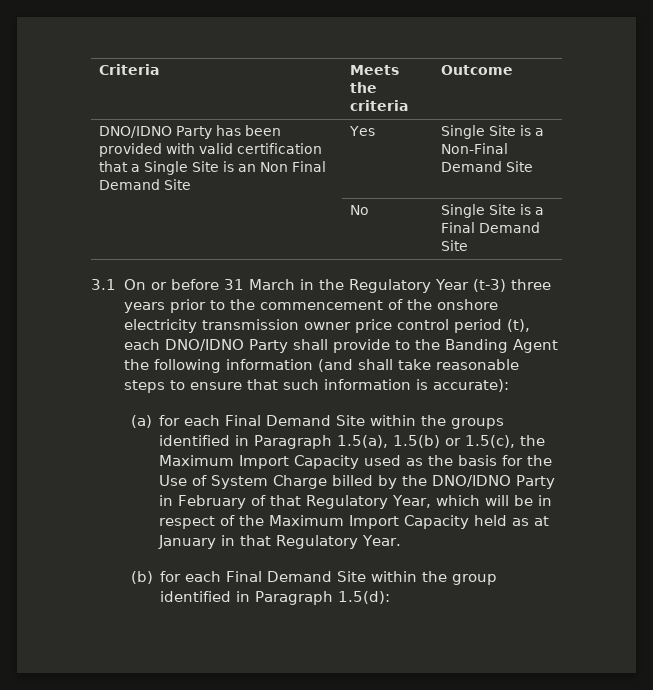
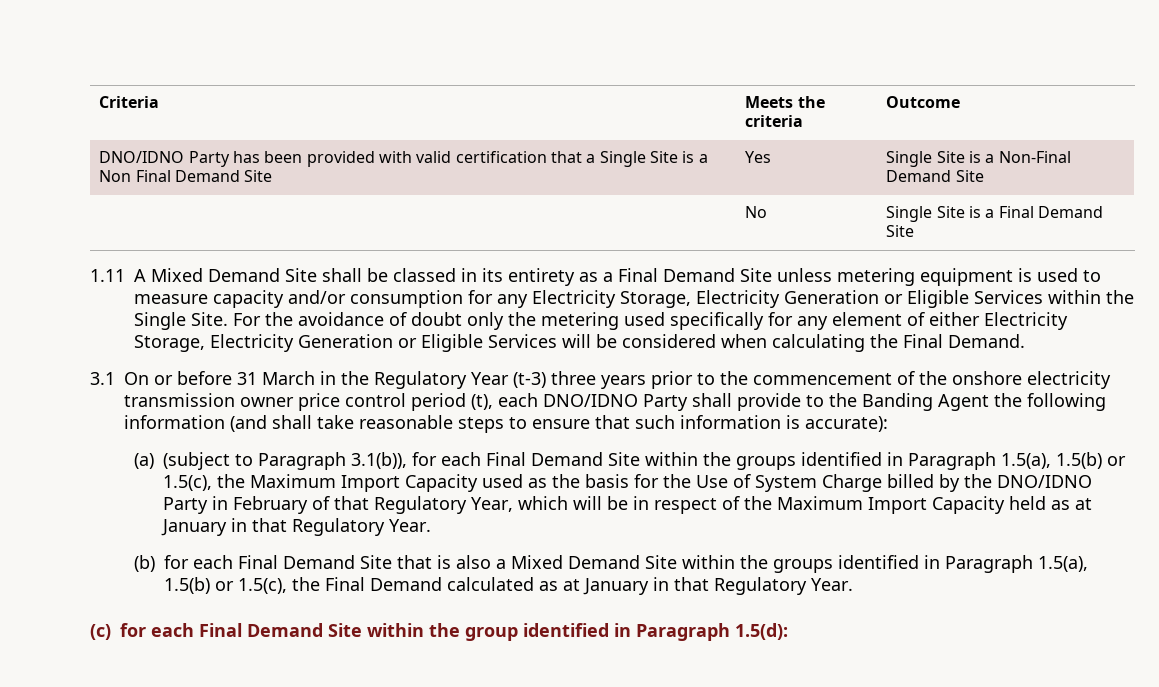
- DNO/IDNO Party has been provided with valid certification that a Single Site is an Non Final Demand Site | Yes | Single Site is a Non-Final Demand Site
+ DNO/IDNO Party has been provided with valid certification that a Single Site is a Non Final Demand Site | Yes | Single Site is a Non-Final Demand Site
+ 1.11 A Mixed Demand Site shall be classed in its entirety as a Final Demand Site unless metering equipment is used to measure capacity and/or consumption for any Electricity Storage, Electricity Generation or Eligible Services within the Single Site. For the avoidance of doubt only the metering used specifically for any element of either Electricity Storage, Electricity Generation or Eligible Services will be considered when calculating the Final Demand.
- (a) for each Final Demand Site within the groups identified in Paragraph 1.5(a), 1.5(b) or 1.5(c), the Maximum Import Capacity used as the basis for the Use of System Charge billed by the DNO/IDNO Party in February of that Regulatory Year, which will be in respect of the Maximum Import Capacity held as at January in that Regulatory Year.
+ (a) (subject to Paragraph 3.1(b)), for each Final Demand Site within the groups identified in Paragraph 1.5(a), 1.5(b) or 1.5(c), the Maximum Import Capacity used as the basis for the Use of System Charge billed by the DNO/IDNO Party in February of that Regulatory Year, which will be in respect of the Maximum Import Capacity held as at January in that Regulatory Year.
- (b) for each Final Demand Site within the group identified in Paragraph 1.5(d):
+ (b) for each Final Demand Site that is also a Mixed Demand Site within the groups identified in Paragraph 1.5(a), 1.5(b) or 1.5(c), the Final Demand calculated as at January in that Regulatory Year.
+ (c) for each Final Demand Site within the group identified in Paragraph 1.5(d):

